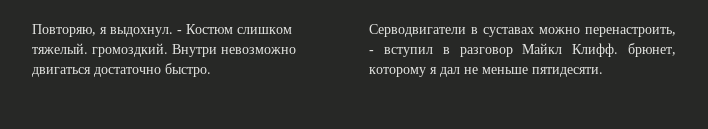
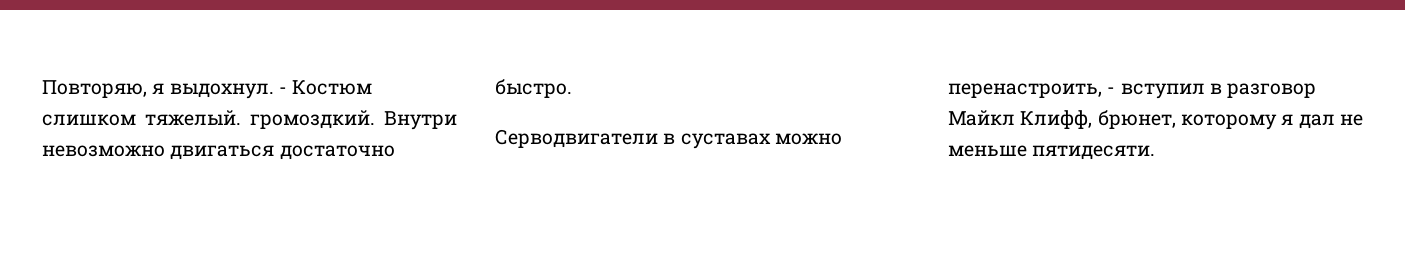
- Серводвигатели в суставах можно перенастроить, - вступил в разговор Майкл Клифф. брюнет, которому я дал не меньше пятидесяти.
+ Серводвигатели в суставах можно перенастроить, - вступил в разговор Майкл Клифф, брюнет, которому я дал не меньше пятидесяти.

